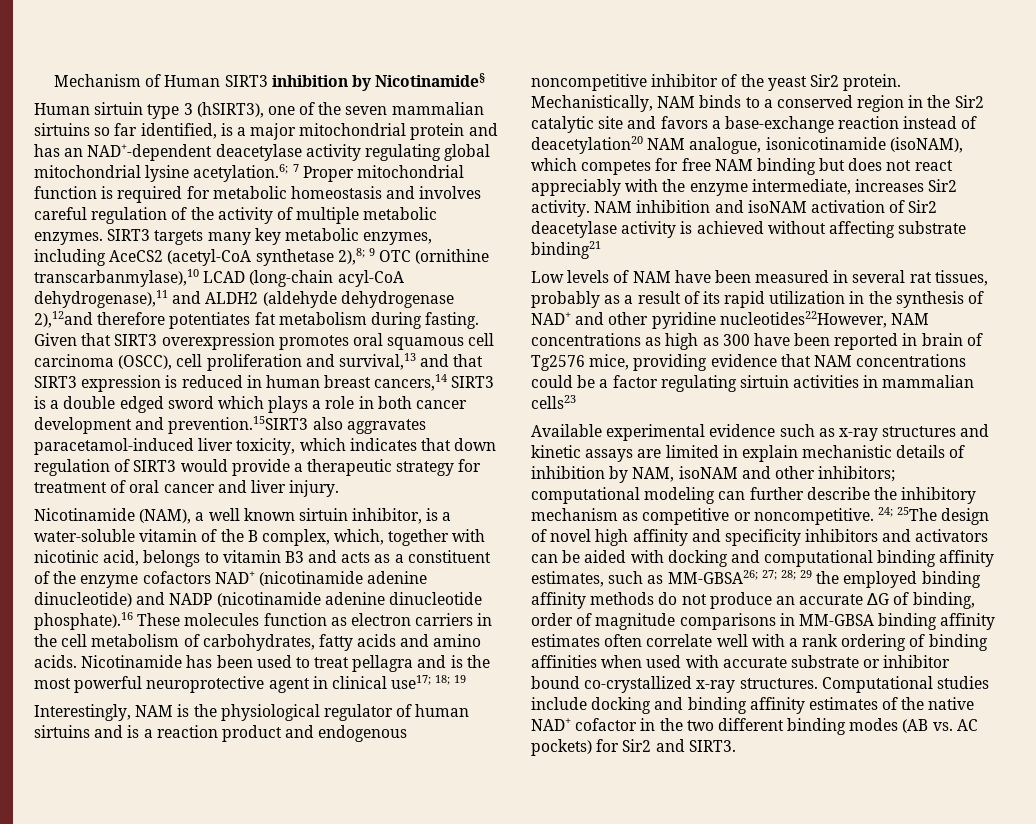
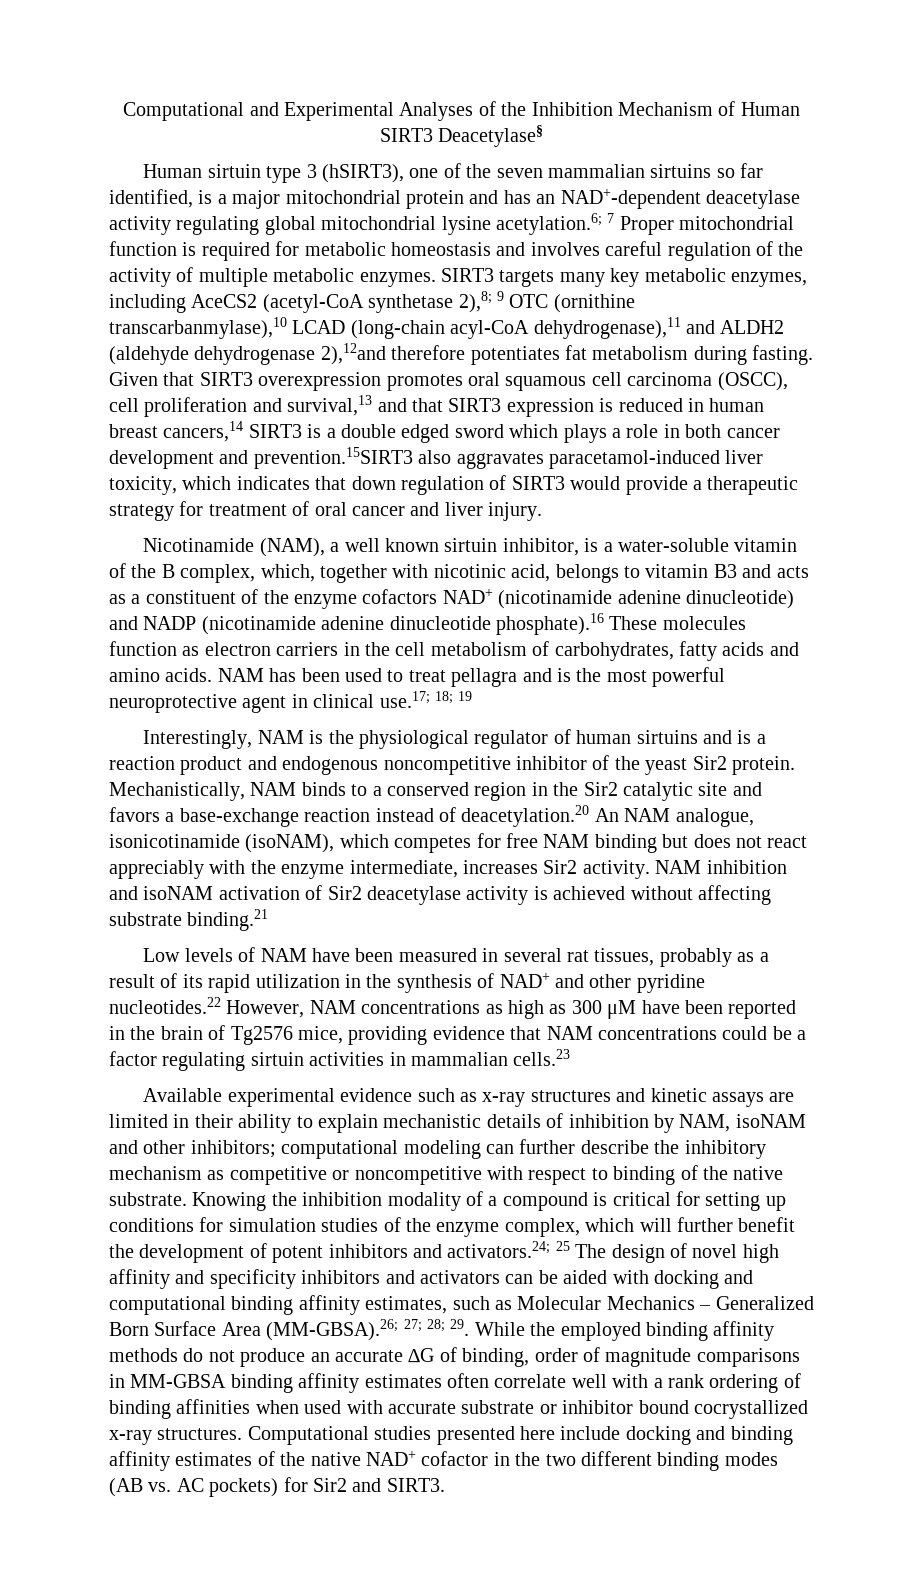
- Mechanism of Human SIRT3 inhibition by Nicotinamide§
+ Computational and Experimental Analyses of the Inhibition Mechanism of Human SIRT3 Deacetylase§
- Nicotinamide has been used to treat pellagra and is the most powerful neuroprotective agent in clinical use17; 18; 19
+ NAM has been used to treat pellagra and is the most powerful neuroprotective agent in clinical use.17; 18; 19
- Mechanistically, NAM binds to a conserved region in the Sir2 catalytic site and favors a base-exchange reaction instead of deacetylation20 NAM analogue, isonicotinamide (isoNAM), which competes for free NAM binding but does not react appreciably with the enzyme intermediate, increases Sir2 activity.
+ Mechanistically, NAM binds to a conserved region in the Sir2 catalytic site and favors a base-exchange reaction instead of deacetylation.20 An NAM analogue, isonicotinamide (isoNAM), which competes for free NAM binding but does not react appreciably with the enzyme intermediate, increases Sir2 activity.
- NAM inhibition and isoNAM activation of Sir2 deacetylase activity is achieved without affecting substrate binding21
+ NAM inhibition and isoNAM activation of Sir2 deacetylase activity is achieved without affecting substrate binding.21
- Low levels of NAM have been measured in several rat tissues, probably as a result of its rapid utilization in the synthesis of NAD+ and other pyridine nucleotides22However, NAM concentrations as high as 300 have been reported in brain of Tg2576 mice, providing evidence that NAM concentrations could be a factor regulating sirtuin activities in mammalian cells23
+ Low levels of NAM have been measured in several rat tissues, probably as a result of its rapid utilization in the synthesis of NAD+ and other pyridine nucleotides.22 However, NAM concentrations as high as 300 μM have been reported in the brain of Tg2576 mice, providing evidence that NAM concentrations could be a factor regulating sirtuin activities in mammalian cells.23
- Available experimental evidence such as x-ray structures and kinetic assays are limited in explain mechanistic details of inhibition by NAM, isoNAM and other inhibitors;
+ Available experimental evidence such as x-ray structures and kinetic assays are limited in their ability to explain mechanistic details of inhibition by NAM, isoNAM and other inhibitors;
- computational modeling can further describe the inhibitory mechanism as competitive or noncompetitive. 24; 25The design of novel high affinity and specificity inhibitors and activators can be aided with docking and computational binding affinity estimates, such as MM-GBSA26; 27; 28; 29 the employed binding affinity methods do not produce an accurate ∆G of binding, order of magnitude comparisons in MM-GBSA binding affinity estimates often correlate well with a rank ordering of binding affinities when used with accurate substrate or inhibitor bound co-crystallized x-ray structures.
+ computational modeling can further describe the inhibitory mechanism as competitive or noncompetitive with respect to binding of the native substrate. Knowing the inhibition modality of a compound is critical for setting up conditions for simulation studies of the enzyme complex, which will further benefit the development of potent inhibitors and activators.24; 25 The design of novel high affinity and specificity inhibitors and activators can be aided with docking and computational binding affinity estimates, such as Molecular Mechanics – Generalized Born Surface Area (MM-GBSA).26; 27; 28; 29. While the employed binding affinity methods do not produce an accurate ∆G of binding, order of magnitude comparisons in MM-GBSA binding affinity estimates often correlate well with a rank ordering of binding affinities when used with accurate substrate or inhibitor bound cocrystallized x-ray structures.
- Computational studies include docking and binding affinity estimates of the native NAD+ cofactor in the two different binding modes (AB vs. AC pockets) for Sir2 and SIRT3.
+ Computational studies presented here include docking and binding affinity estimates of the native NAD+ cofactor in the two different binding modes (AB vs. AC pockets) for Sir2 and SIRT3.

